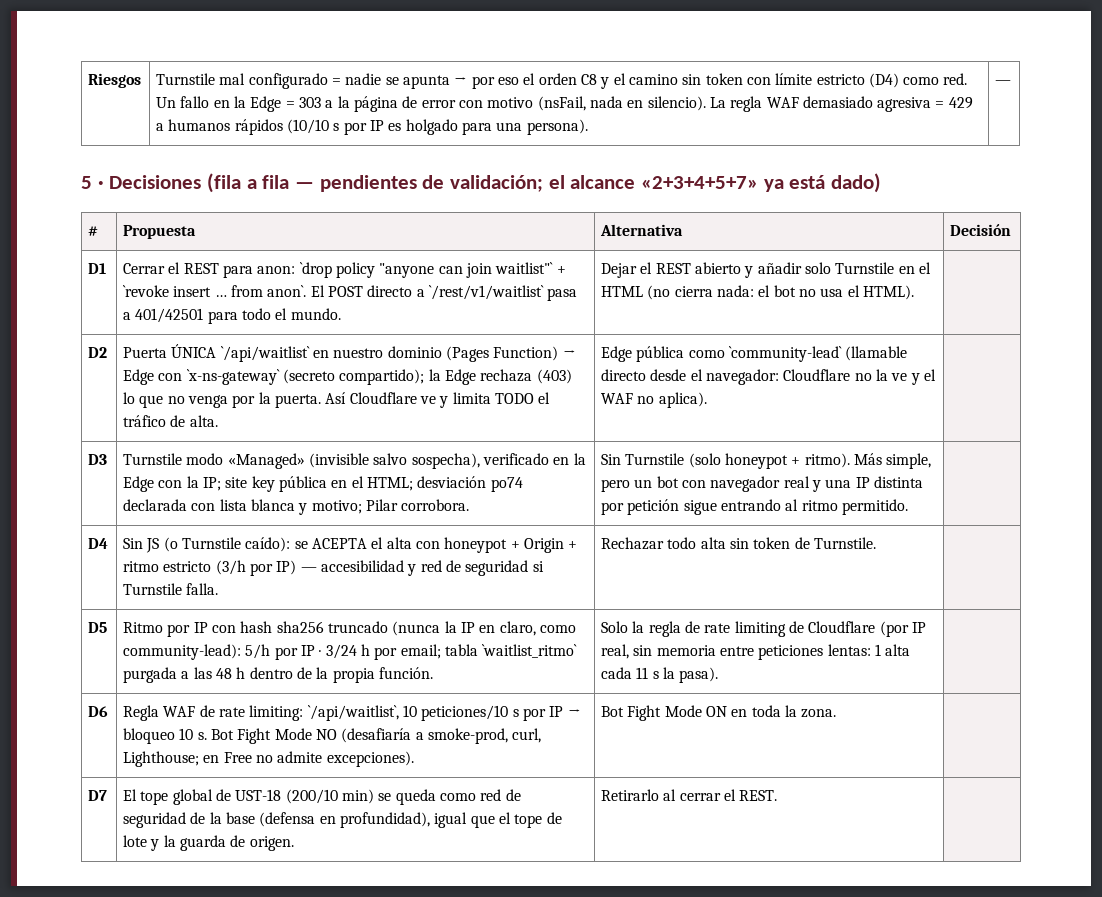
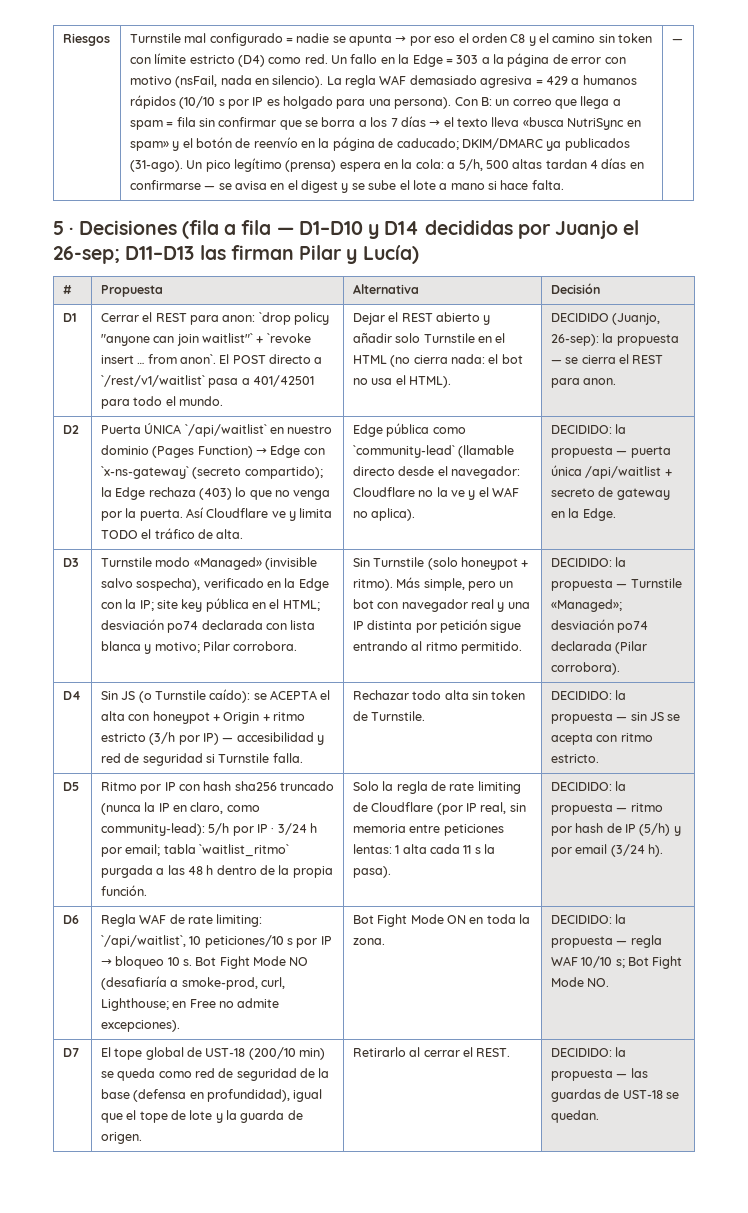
+ Con B: un correo que llega a spam = fila sin confirmar que se borra a los 7 días → el texto lleva «busca NutriSync en spam» y el botón de reenvío en la página de caducado; DKIM/DMARC ya publicados (31-ago). Un pico legítimo (prensa) espera en la cola: a 5/h, 500 altas tardan 4 días en confirmarse — se avisa en el digest y se sube el lote a mano si hace falta.
- 5 · Decisiones (fila a fila — pendientes de validación; el alcance «2+3+4+5+7» ya está dado)
+ 5 · Decisiones (fila a fila — D1–D10 y D14 decididas por Juanjo el 26-sep; D11–D13 las firman Pilar y Lucía)
+ DECIDIDO (Juanjo, 26-sep): la propuesta — se cierra el REST para anon.
+ DECIDIDO: la propuesta — puerta única /api/waitlist + secreto de gateway en la Edge.
+ DECIDIDO: la propuesta — Turnstile «Managed»; desviación po74 declarada (Pilar corrobora).
+ DECIDIDO: la propuesta — sin JS se acepta con ritmo estricto.
+ DECIDIDO: la propuesta — ritmo por hash de IP (5/h) y por email (3/24 h).
+ DECIDIDO: la propuesta — regla WAF 10/10 s; Bot Fight Mode NO.
+ DECIDIDO: la propuesta — las guardas de UST-18 se quedan.

